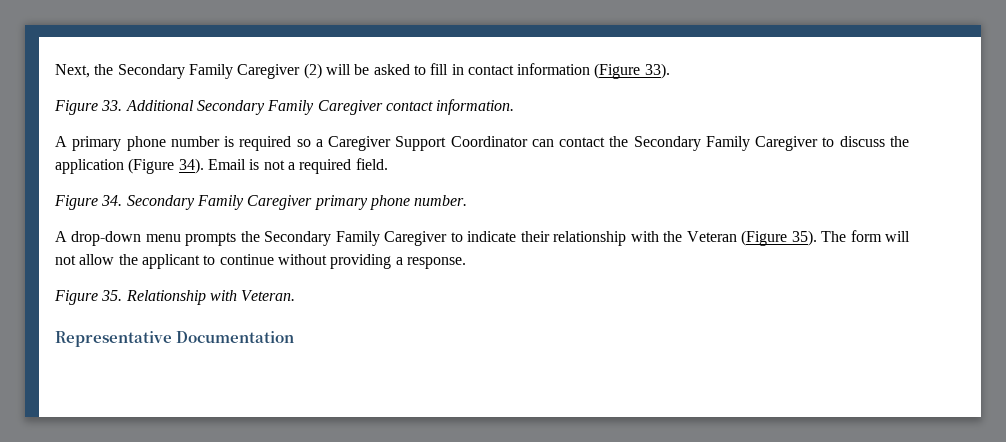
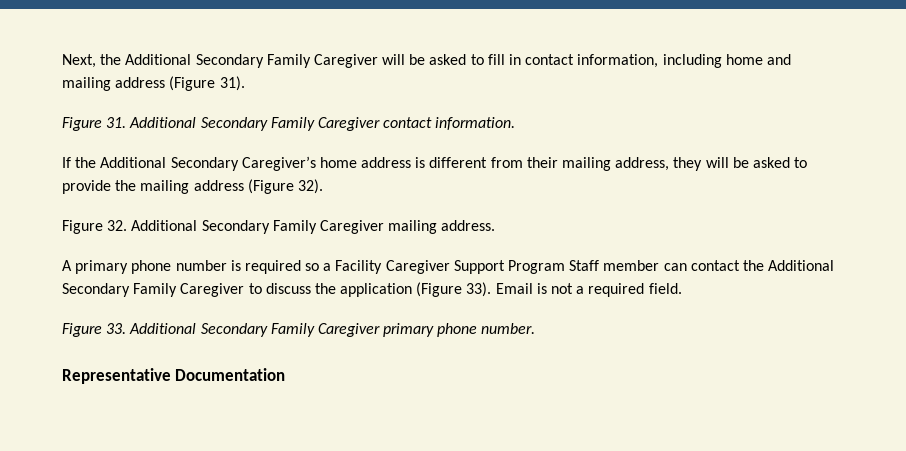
- Next, the Secondary Family Caregiver (2) will be asked to fill in contact information (Figure 33).
- Figure 33. Additional Secondary Family Caregiver contact information.
+ Next, the Additional Secondary Family Caregiver will be asked to fill in contact information, including home and mailing address (Figure 31).
+ Figure 31. Additional Secondary Family Caregiver contact information.
+ If the Additional Secondary Caregiver’s home address is different from their mailing address, they will be asked to provide the mailing address (Figure 32).
+ Figure 32. Additional Secondary Family Caregiver mailing address.
- A primary phone number is required so a Caregiver Support Coordinator can contact the Secondary Family Caregiver to discuss the application (Figure 34).
+ A primary phone number is required so a Facility Caregiver Support Program Staff member can contact the Additional Secondary Family Caregiver to discuss the application (Figure 33).
- Figure 34. Secondary Family Caregiver primary phone number.
+ Figure 33. Additional Secondary Family Caregiver primary phone number.
- A drop-down menu prompts the Secondary Family Caregiver to indicate their relationship with the Veteran (Figure 35). The form will not allow the applicant to continue without providing a response.
- Figure 35. Relationship with Veteran.

